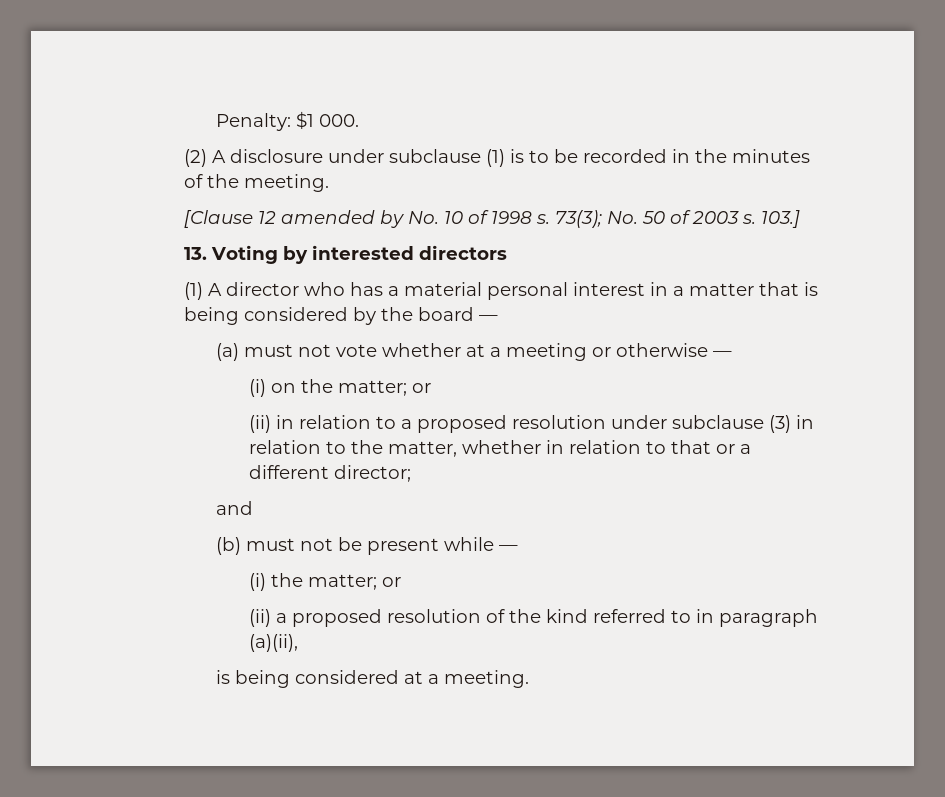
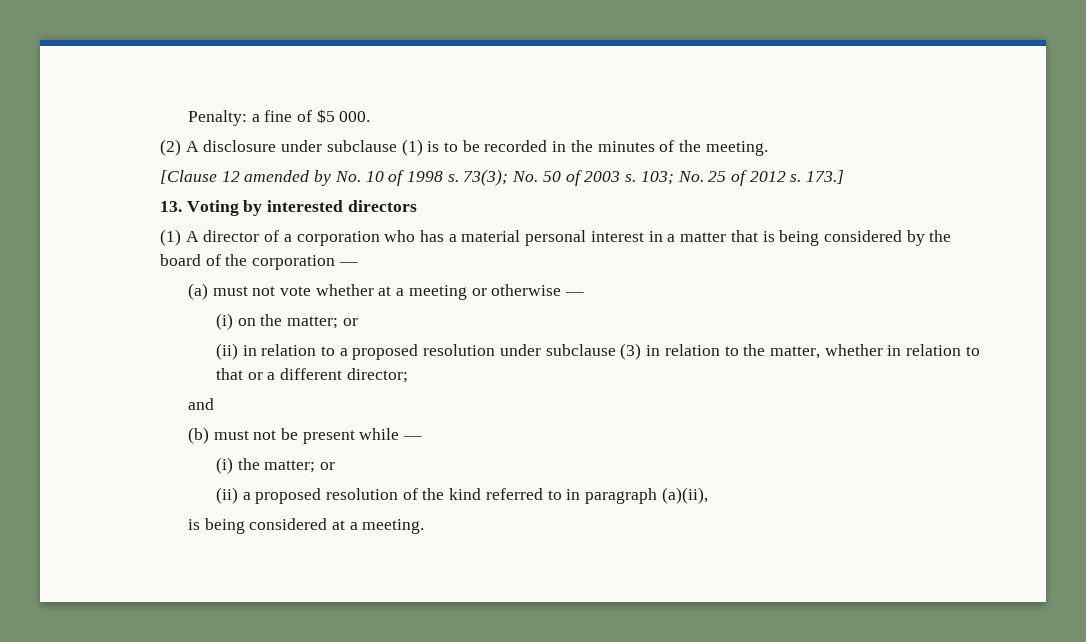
- Penalty: $1 000.
+ Penalty: a fine of $5 000.
- 103.]
+ 103; No. 25 of 2012 s. 173.]
- (1) A director who has a material personal interest in a matter that is being considered by the board —
+ (1) A director of a corporation who has a material personal interest in a matter that is being considered by the board of the corporation —

